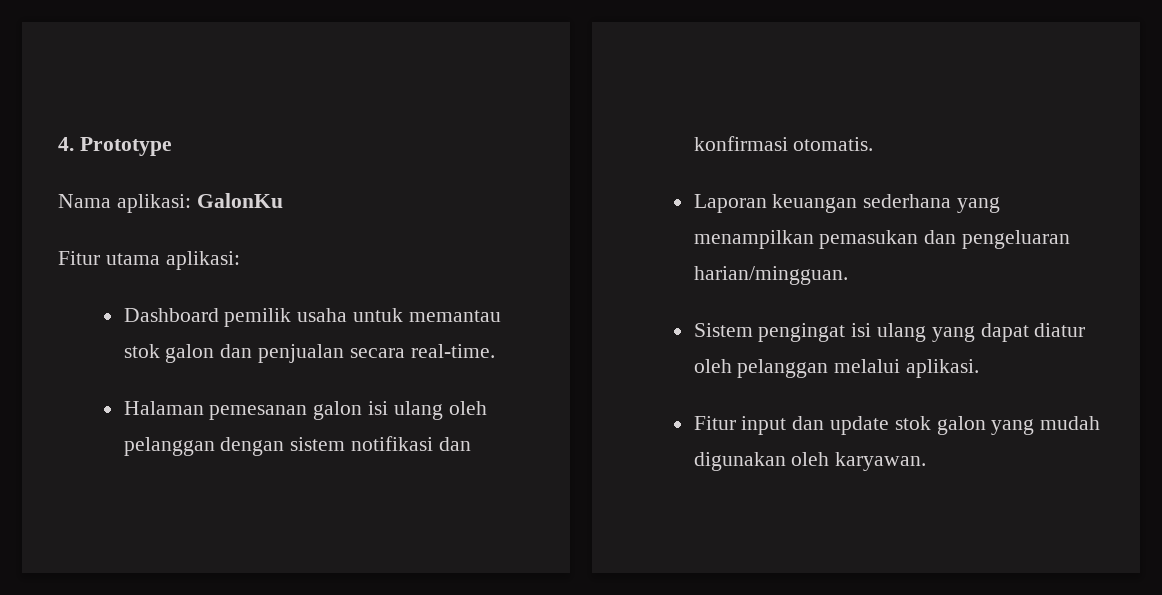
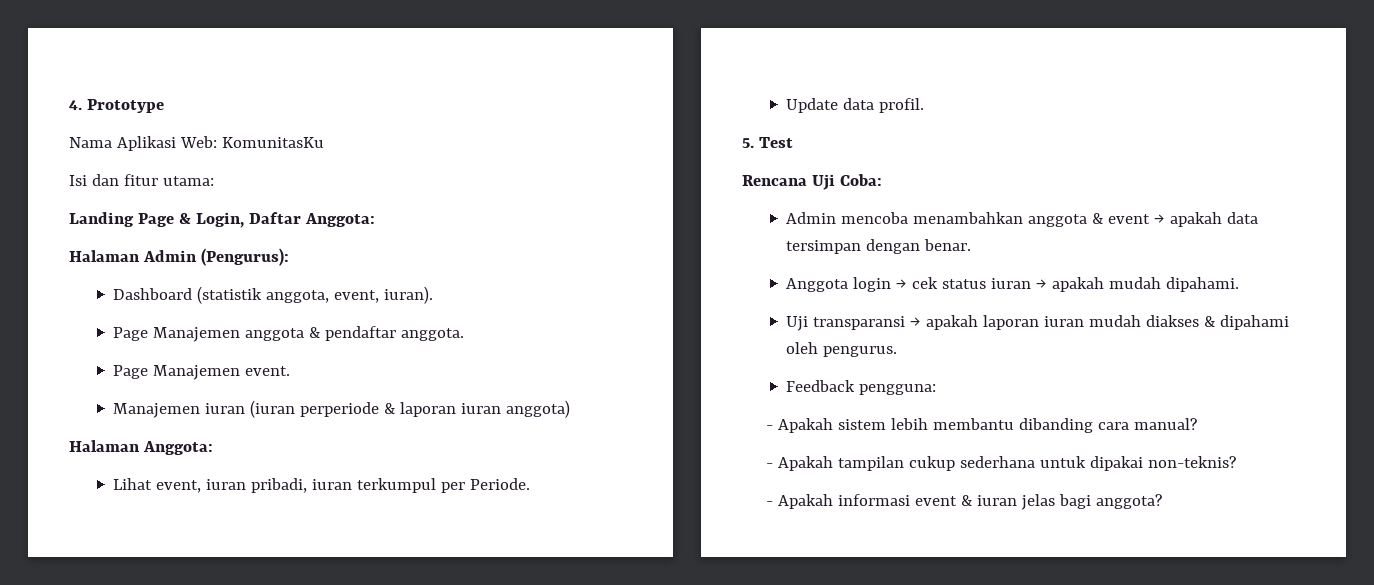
- Nama aplikasi: GalonKu
- Fitur utama aplikasi:
- Dashboard pemilik usaha untuk memantau stok galon dan penjualan secara real-time.
- Halaman pemesanan galon isi ulang oleh pelanggan dengan sistem notifikasi dan konfirmasi otomatis.
- Laporan keuangan sederhana yang menampilkan pemasukan dan pengeluaran harian/mingguan.
- Sistem pengingat isi ulang yang dapat diatur oleh pelanggan melalui aplikasi.
- Fitur input dan update stok galon yang mudah digunakan oleh karyawan.
+ Nama Aplikasi Web: KomunitasKu
+ Isi dan fitur utama:
+ Landing Page & Login, Daftar Anggota:
+ Halaman Admin (Pengurus):
+ Dashboard (statistik anggota, event, iuran).
+ Page Manajemen anggota & pendaftar anggota.
+ Page Manajemen event.
+ Manajemen iuran (iuran perperiode & laporan iuran anggota)
+ Halaman Anggota:
+ Lihat event, iuran pribadi, iuran terkumpul per Periode.
+ Update data profil.
+ 5. Test
+ Rencana Uji Coba:
+ Admin mencoba menambahkan anggota & event → apakah data tersimpan dengan benar.
+ Anggota login → cek status iuran → apakah mudah dipahami.
+ Uji transparansi → apakah laporan iuran mudah diakses & dipahami oleh pengurus.
+ Feedback pengguna:
+ - Apakah sistem lebih membantu dibanding cara manual?
+ - Apakah tampilan cukup sederhana untuk dipakai non-teknis?
+ - Apakah informasi event & iuran jelas bagi anggota?

